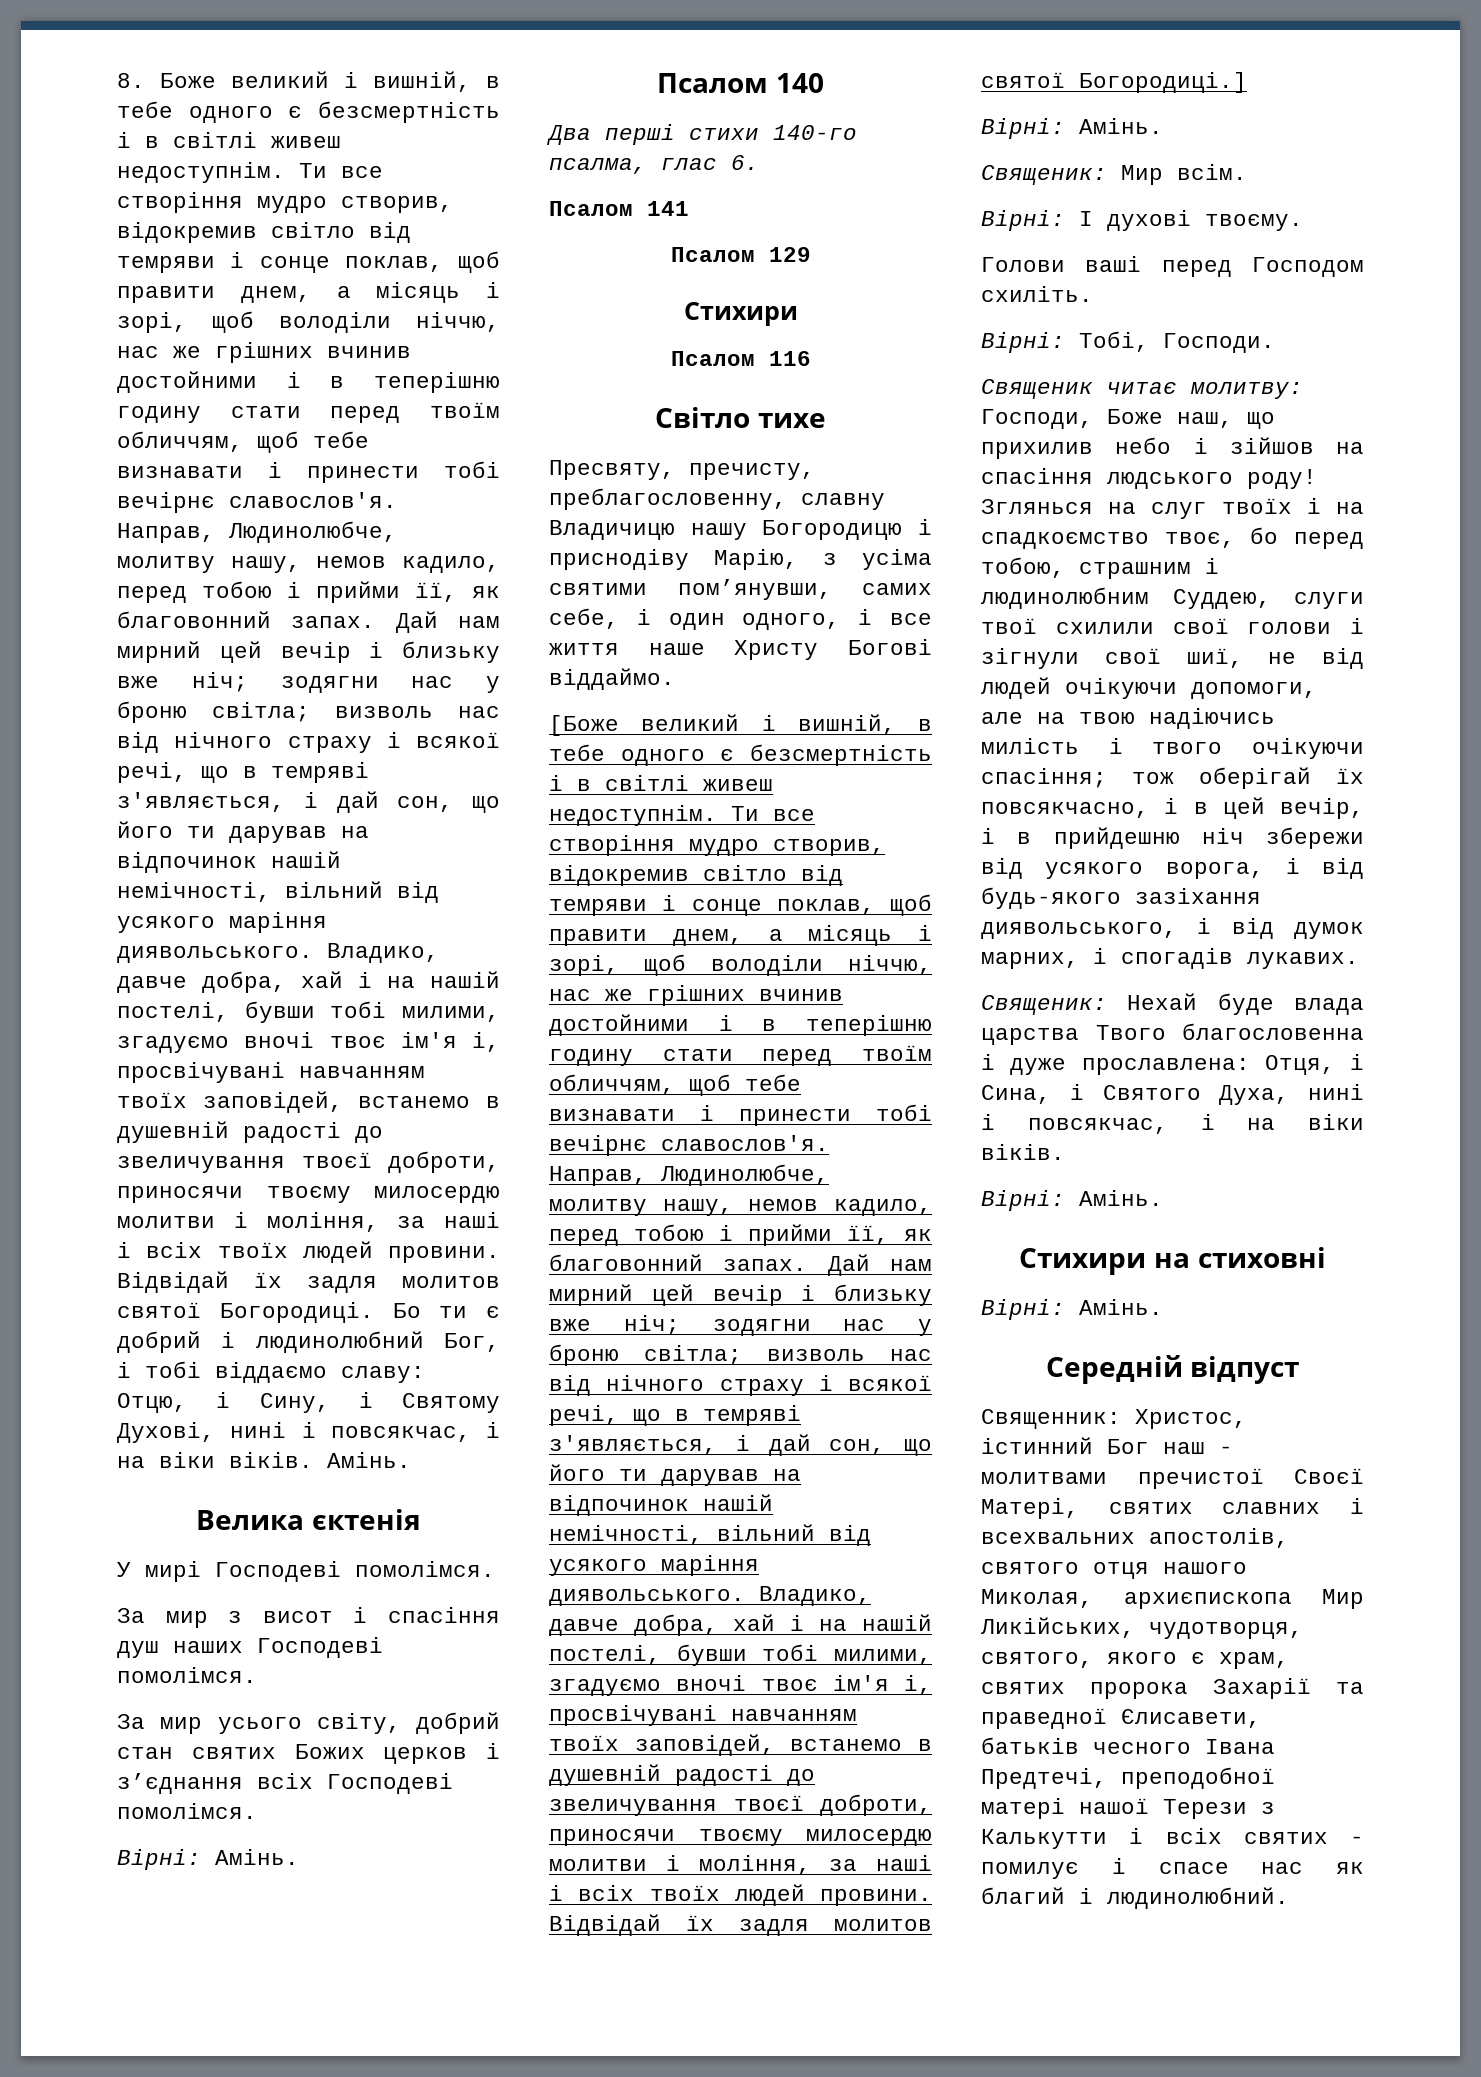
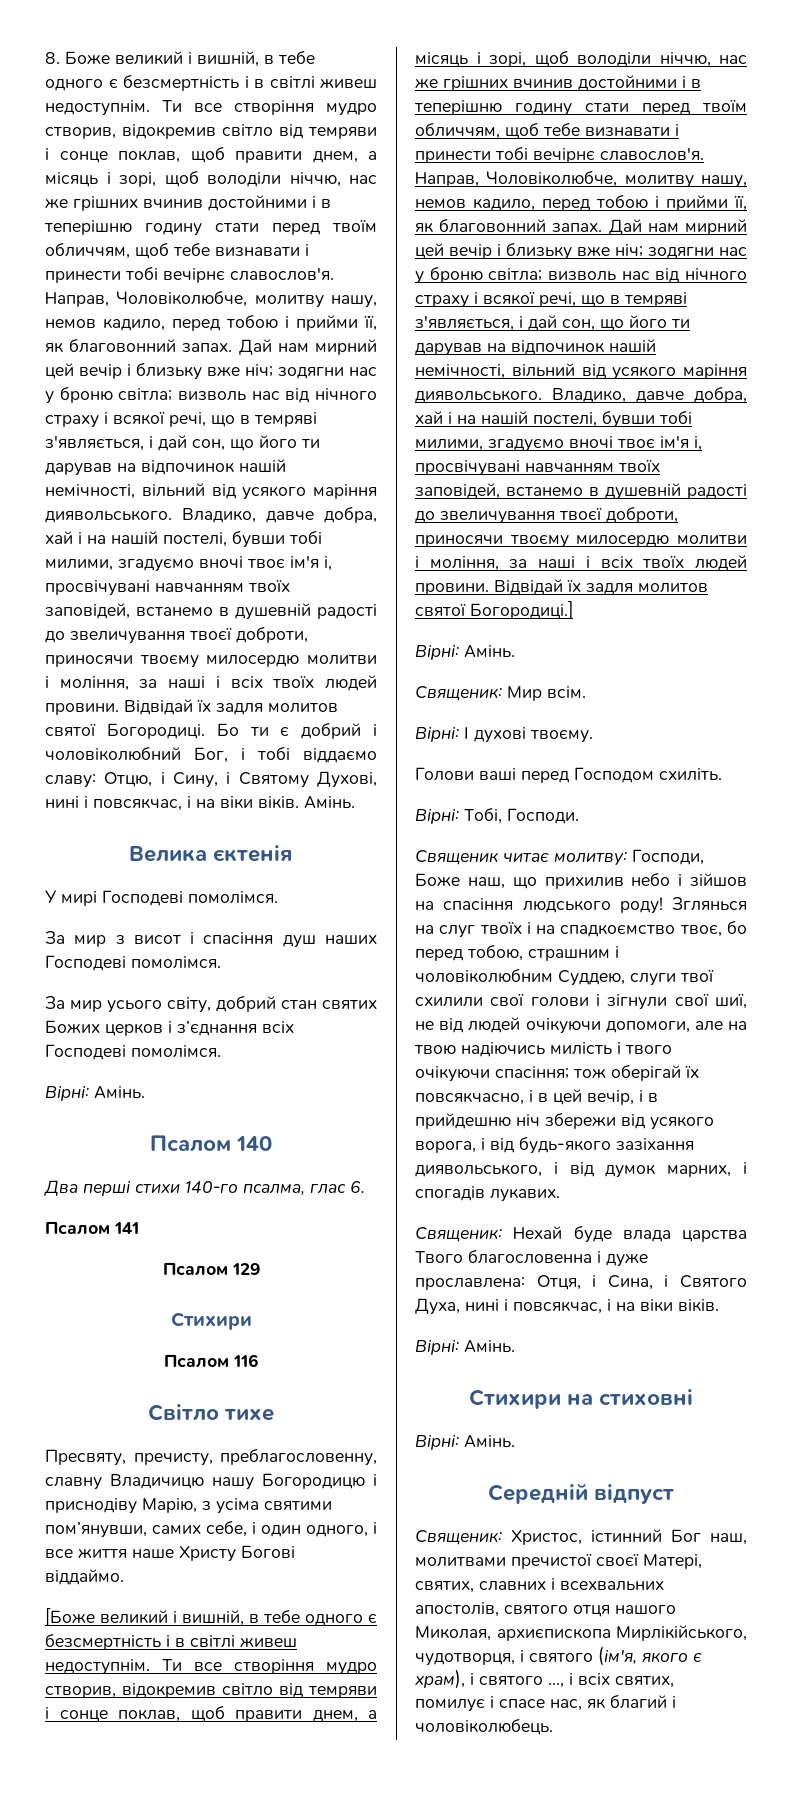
- 8. Боже великий і вишній, в тебе одного є безсмертність і в світлі живеш недоступнім. Ти все створіння мудро створив, відокремив світло від темряви і сонце поклав, щоб правити днем, а місяць і зорі, щоб володіли ніччю, нас же грішних вчинив достойними і в теперішню годину стати перед твоїм обличчям, щоб тебе визнавати і принести тобі вечірнє славослов'я. Направ, Людинолюбче, молитву нашу, немов кадило, перед тобою і прийми її, як благовонний запах.
+ 8. Боже великий і вишній, в тебе одного є безсмертність і в світлі живеш недоступнім. Ти все створіння мудро створив, відокремив світло від темряви і сонце поклав, щоб правити днем, а місяць і зорі, щоб володіли ніччю, нас же грішних вчинив достойними і в теперішню годину стати перед твоїм обличчям, щоб тебе визнавати і принести тобі вечірнє славослов'я. Направ, Чоловіколюбче, молитву нашу, немов кадило, перед тобою і прийми її, як благовонний запах.
- Бо ти є добрий і людинолюбний Бог, і тобі віддаємо славу: Отцю, і Сину, і Святому Духові, нині і повсякчас, і на віки віків.
+ Бо ти є добрий і чоловіколюбний Бог, і тобі віддаємо славу: Отцю, і Сину, і Святому Духові, нині і повсякчас, і на віки віків.
- [Боже великий і вишній, в тебе одного є безсмертність і в світлі живеш недоступнім. Ти все створіння мудро створив, відокремив світло від темряви і сонце поклав, щоб правити днем, а місяць і зорі, щоб володіли ніччю, нас же грішних вчинив достойними і в теперішню годину стати перед твоїм обличчям, щоб тебе визнавати і принести тобі вечірнє славослов'я. Направ, Людинолюбче, молитву нашу, немов кадило, перед тобою і прийми її, як благовонний запах.
+ [Боже великий і вишній, в тебе одного є безсмертність і в світлі живеш недоступнім. Ти все створіння мудро створив, відокремив світло від темряви і сонце поклав, щоб правити днем, а місяць і зорі, щоб володіли ніччю, нас же грішних вчинив достойними і в теперішню годину стати перед твоїм обличчям, щоб тебе визнавати і принести тобі вечірнє славослов'я. Направ, Чоловіколюбче, молитву нашу, немов кадило, перед тобою і прийми її, як благовонний запах.
- Зглянься на слуг твоїх і на спадкоємство твоє, бо перед тобою, страшним і людинолюбним Суддею, слуги твої схилили свої голови і зігнули свої шиї, не від людей очікуючи допомоги, але на твою надіючись милість і твого очікуючи спасіння;
+ Зглянься на слуг твоїх і на спадкоємство твоє, бо перед тобою, страшним і чоловіколюбним Суддею, слуги твої схилили свої голови і зігнули свої шиї, не від людей очікуючи допомоги, але на твою надіючись милість і твого очікуючи спасіння;
- Священник: Христос, істинний Бог наш - молитвами пречистої Своєї Матері, святих славних і всехвальних апостолів, святого отця нашого Миколая, архиєпископа Мир Ликійських, чудотворця, святого, якого є храм, святих пророка Захарії та праведної Єлисавети, батьків чесного Івана Предтечі, преподобної матері нашої Терези з Калькутти і всіх святих - помилує і спасе нас як благий і людинолюбний.
+ Священик: Христос, істинний Бог наш, молитвами пречистої своєї Матері, святих, славних і всехвальних апостолів, святого отця нашого Миколая, архиєпископа Мирлікійського, чудотворця, і святого (ім'я, якого є храм), і святого …, і всіх святих, помилує і спасе нас, як благий і чоловіколюбець.

